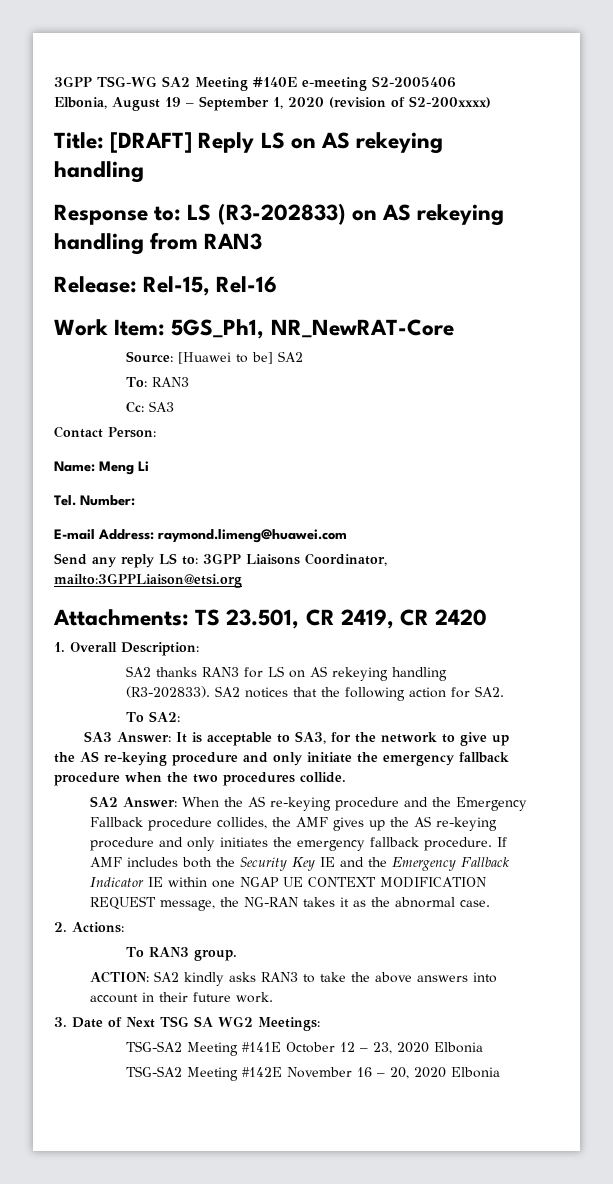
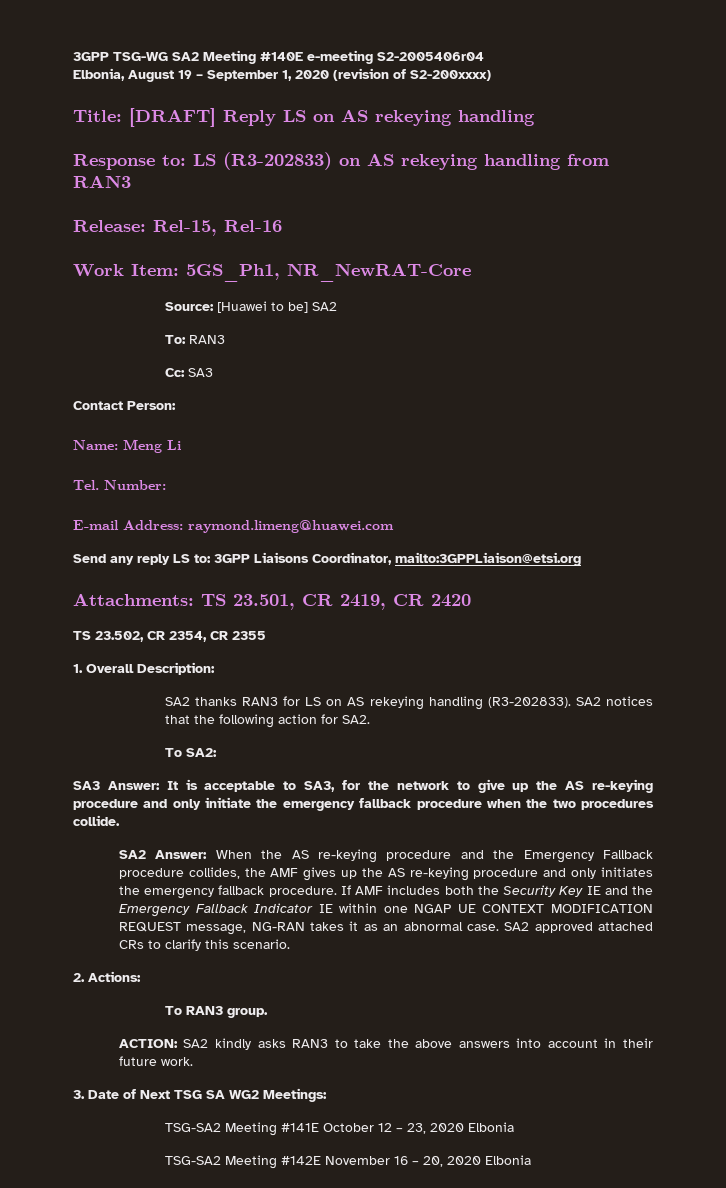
- 3GPP TSG-WG SA2 Meeting #140E e-meeting S2-2005406
+ 3GPP TSG-WG SA2 Meeting #140E e-meeting S2-2005406r04
+ TS 23.502, CR 2354, CR 2355
- If AMF includes both the Security Key IE and the Emergency Fallback Indicator IE within one NGAP UE CONTEXT MODIFICATION REQUEST message, the NG-RAN takes it as the abnormal case.
+ If AMF includes both the Security Key IE and the Emergency Fallback Indicator IE within one NGAP UE CONTEXT MODIFICATION REQUEST message, NG-RAN takes it as an abnormal case. SA2 approved attached CRs to clarify this scenario.

